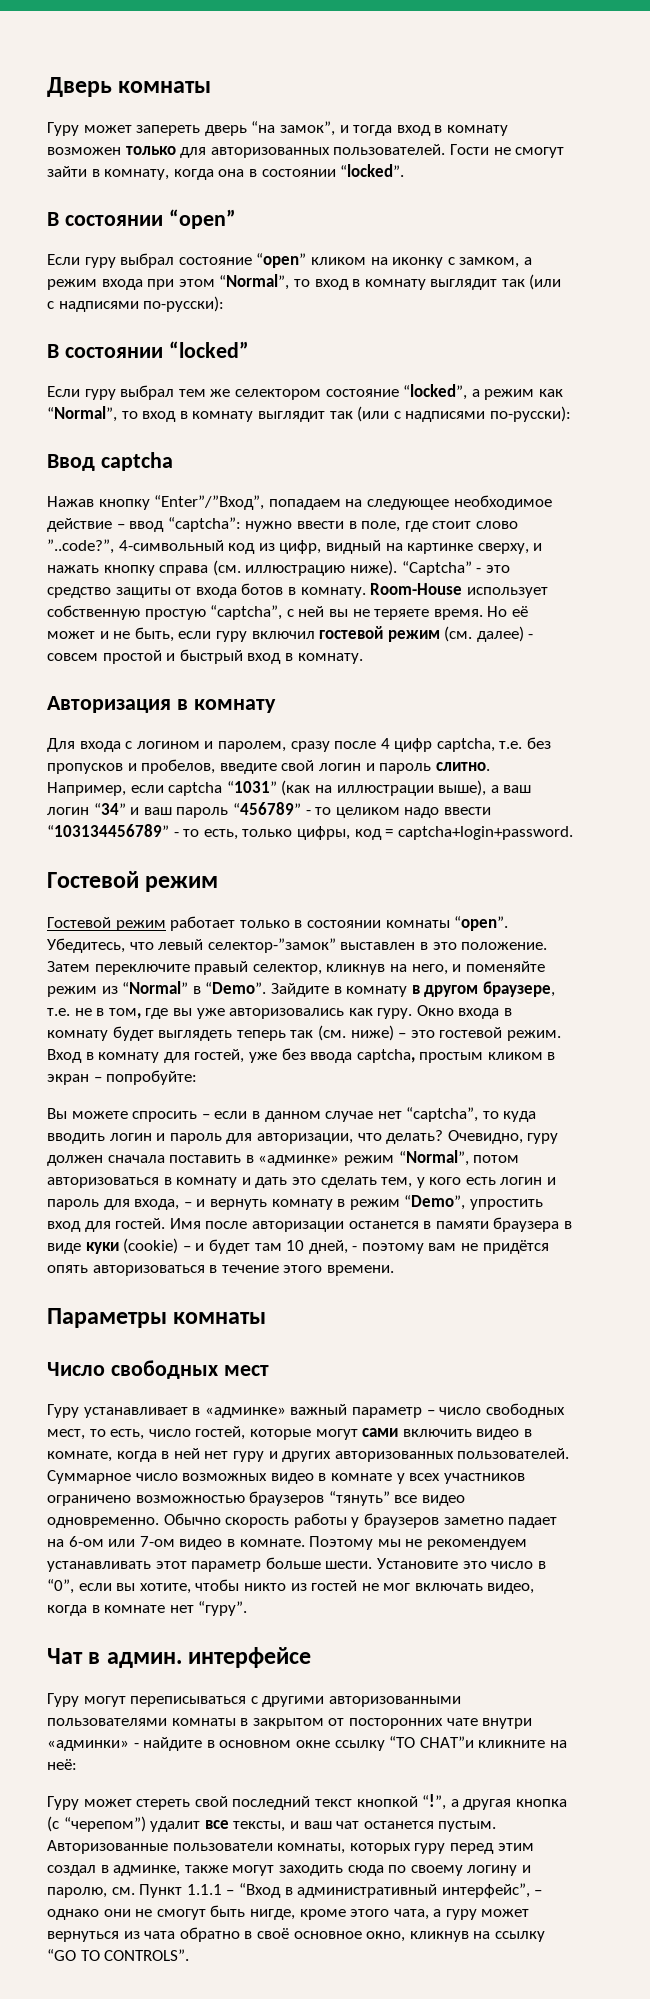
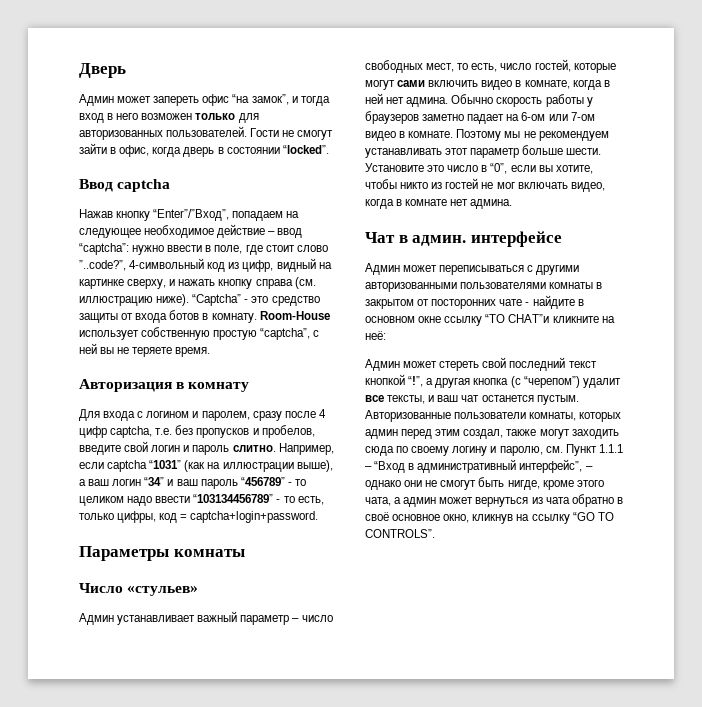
- Дверь комнаты
- Гуру может запереть дверь “на замок”, и тогда вход в комнату возможен только для авторизованных пользователей.
+ Дверь
+ Админ может запереть офис “на замок”, и тогда вход в него возможен только для авторизованных пользователей.
- Гости не смогут зайти в комнату, когда она в состоянии “locked”.
+ Гости не смогут зайти в офис, когда дверь в состоянии “locked”.
- В состоянии “open”
- Если гуру выбрал состояние “open” кликом на иконку с замком, а режим входа при этом “Normal”, то вход в комнату выглядит так (или с надписями по-русски):
- В состоянии “locked”
- Если гуру выбрал тем же селектором состояние “locked”, а режим как “Normal”, то вход в комнату выглядит так (или с надписями по-русски):
- Но её может и не быть, если гуру включил гостевой режим (см. далее) - совсем простой и быстрый вход в комнату.
  Например, если captcha “1031” (как на иллюстрации выше), а ваш логин “34” и ваш пароль “456789” - то целиком надо ввести “103134456789” - то есть, только цифры, код = captcha+login+password.
- Гостевой режим
- Гостевой режим работает только в состоянии комнаты “open”. Убедитесь, что левый селектор-”замок” выставлен в это положение. Затем переключите правый селектор, кликнув на него, и поменяйте режим из “Normal” в “Demo”. Зайдите в комнату в другом браузере, т.е. не в том, где вы уже авторизовались как гуру. Окно входа в комнату будет выглядеть теперь так (см. ниже) – это гостевой режим. Вход в комнату для гостей, уже без ввода captcha, простым кликом в экран – попробуйте:
- Вы можете спросить – если в данном случае нет “captcha”, то куда вводить логин и пароль для авторизации, что делать? Очевидно, гуру должен сначала поставить в «админке» режим “Normal”, потом авторизоваться в комнату и дать это сделать тем, у кого есть логин и пароль для входа, – и вернуть комнату в режим “Demo”, упростить вход для гостей. Имя после авторизации останется в памяти браузера в виде куки (cookie) – и будет там 10 дней, - поэтому вам не придётся опять авторизоваться в течение этого времени.
  Параметры комнаты
- Число свободных мест
- Гуру устанавливает в «админке» важный параметр – число свободных мест, то есть, число гостей, которые могут сами включить видео в комнате, когда в ней нет гуру и других авторизованных пользователей. Суммарное число возможных видео в комнате у всех участников ограничено возможностью браузеров “тянуть” все видео одновременно.
+ Число «стульев»
+ Админ устанавливает важный параметр – число свободных мест, то есть, число гостей, которые могут сами включить видео в комнате, когда в ней нет админа.
- Установите это число в “0”, если вы хотите, чтобы никто из гостей не мог включать видео, когда в комнате нет “гуру”.
+ Установите это число в “0”, если вы хотите, чтобы никто из гостей не мог включать видео, когда в комнате нет админа.
- Гуру могут переписываться с другими авторизованными пользователями комнаты в закрытом от посторонних чате внутри «админки» - найдите в основном окне ссылку “TO CHAT”и кликните на неё:
+ Админ может переписываться с другими авторизованными пользователями комнаты в закрытом от посторонних чате - найдите в основном окне ссылку “TO CHAT”и кликните на неё:
- Гуру может стереть свой последний текст кнопкой “!”, а другая кнопка (с “черепом”) удалит все тексты, и ваш чат останется пустым.
+ Админ может стереть свой последний текст кнопкой “!”, а другая кнопка (с “черепом”) удалит все тексты, и ваш чат останется пустым.
- Авторизованные пользователи комнаты, которых гуру перед этим создал в админке, также могут заходить сюда по своему логину и паролю, см. Пункт 1.1.1 – “Вход в административный интерфейс”, – однако они не смогут быть нигде, кроме этого чата, а гуру может вернуться из чата обратно в своё основное окно, кликнув на ссылку “GO TO CONTROLS”.
+ Авторизованные пользователи комнаты, которых админ перед этим создал, также могут заходить сюда по своему логину и паролю, см. Пункт 1.1.1 – “Вход в административный интерфейс”, – однако они не смогут быть нигде, кроме этого чата, а админ может вернуться из чата обратно в своё основное окно, кликнув на ссылку “GO TO CONTROLS”.

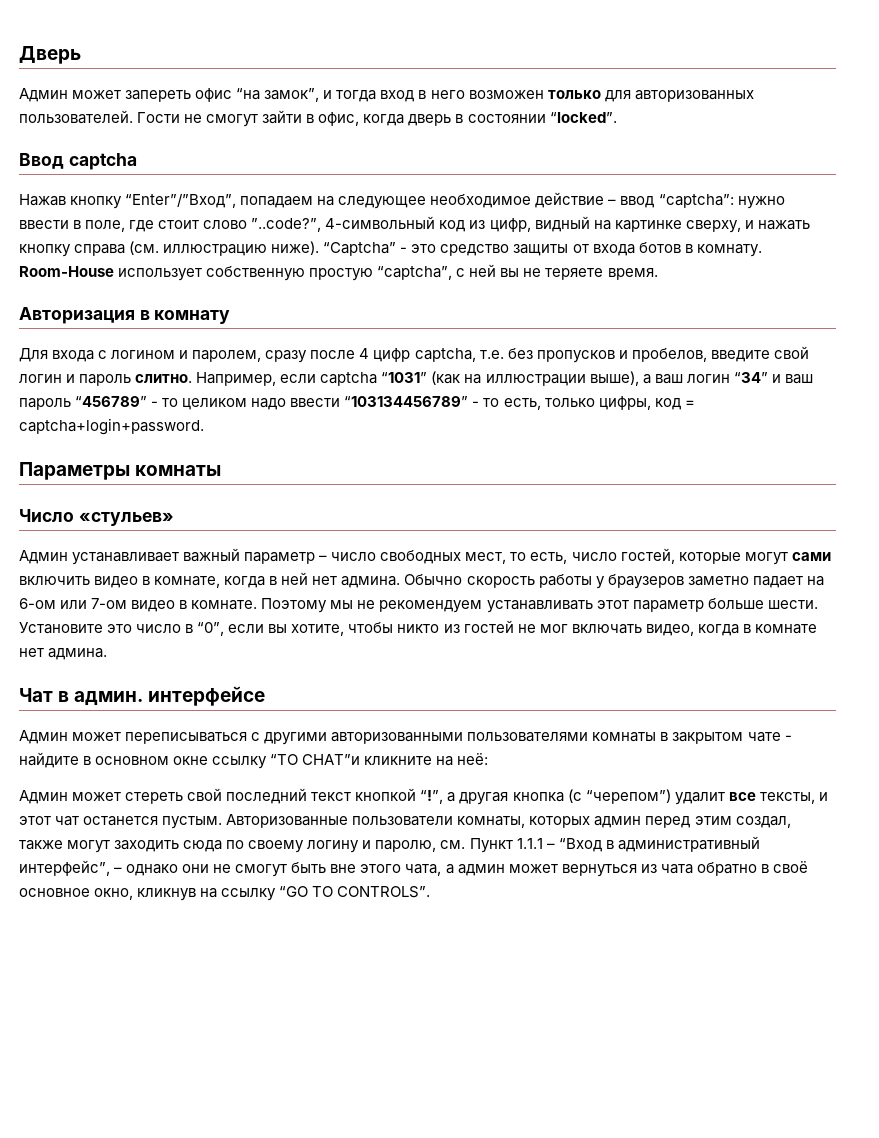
- Админ может переписываться с другими авторизованными пользователями комнаты в закрытом от посторонних чате - найдите в основном окне ссылку “TO CHAT”и кликните на неё:
+ Админ может переписываться с другими авторизованными пользователями комнаты в закрытом чате - найдите в основном окне ссылку “TO CHAT”и кликните на неё:
- Админ может стереть свой последний текст кнопкой “!”, а другая кнопка (с “черепом”) удалит все тексты, и ваш чат останется пустым.
+ Админ может стереть свой последний текст кнопкой “!”, а другая кнопка (с “черепом”) удалит все тексты, и этот чат останется пустым.
- Авторизованные пользователи комнаты, которых админ перед этим создал, также могут заходить сюда по своему логину и паролю, см. Пункт 1.1.1 – “Вход в административный интерфейс”, – однако они не смогут быть нигде, кроме этого чата, а админ может вернуться из чата обратно в своё основное окно, кликнув на ссылку “GO TO CONTROLS”.
+ Авторизованные пользователи комнаты, которых админ перед этим создал, также могут заходить сюда по своему логину и паролю, см. Пункт 1.1.1 – “Вход в административный интерфейс”, – однако они не смогут быть вне этого чата, а админ может вернуться из чата обратно в своё основное окно, кликнув на ссылку “GO TO CONTROLS”.

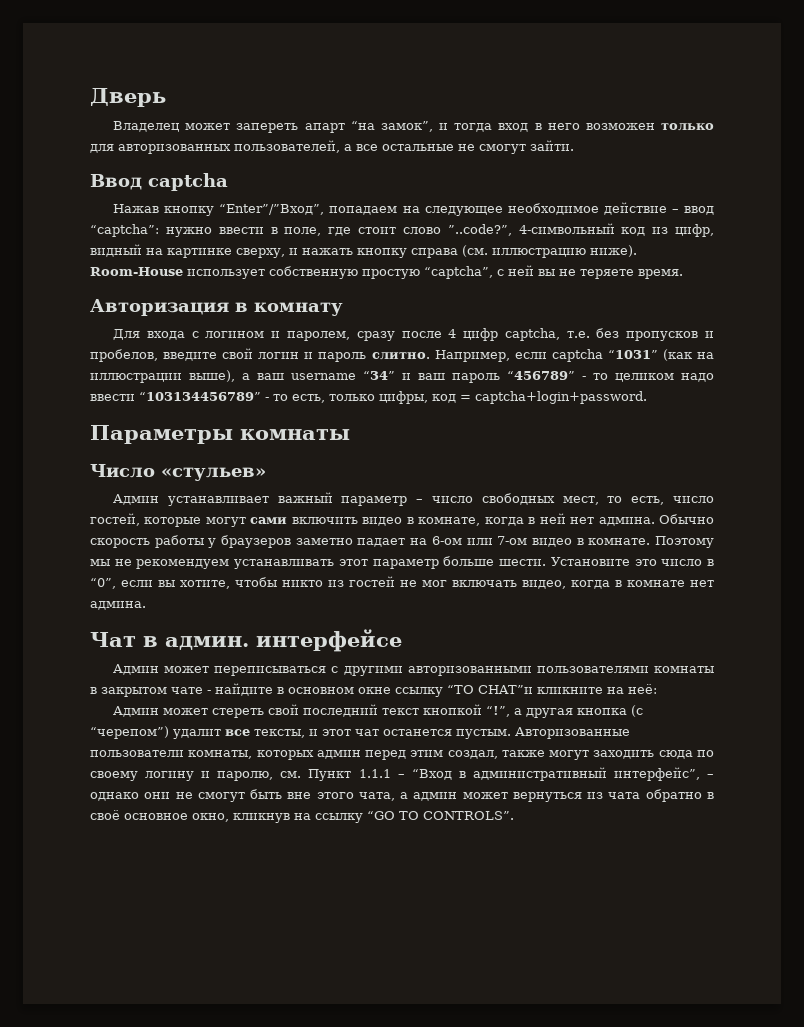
- Админ может запереть офис “на замок”, и тогда вход в него возможен только для авторизованных пользователей. Гости не смогут зайти в офис, когда дверь в состоянии “locked”.
+ Владелец может запереть апарт “на замок”, и тогда вход в него возможен только для авторизованных пользователей, а все остальные не смогут зайти.
- “Captcha” - это средство защиты от входа ботов в комнату.
- Например, если captcha “1031” (как на иллюстрации выше), а ваш логин “34” и ваш пароль “456789” - то целиком надо ввести “103134456789” - то есть, только цифры, код = captcha+login+password.
+ Например, если captcha “1031” (как на иллюстрации выше), а ваш username “34” и ваш пароль “456789” - то целиком надо ввести “103134456789” - то есть, только цифры, код = captcha+login+password.

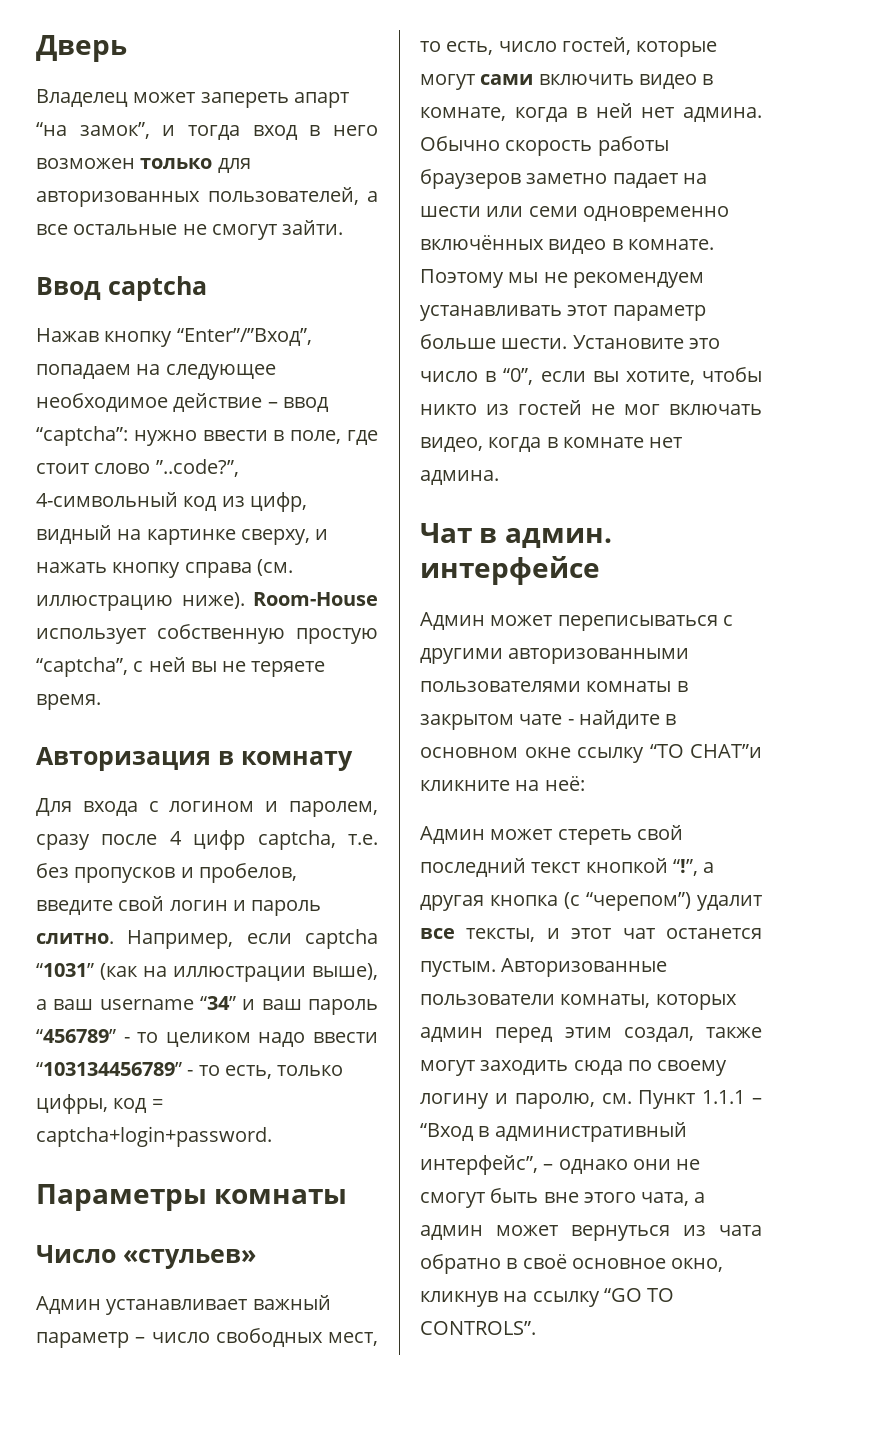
- Обычно скорость работы у браузеров заметно падает на 6-ом или 7-ом видео в комнате.
+ Обычно скорость работы браузеров заметно падает на шести или семи одновременно включённых видео в комнате.

